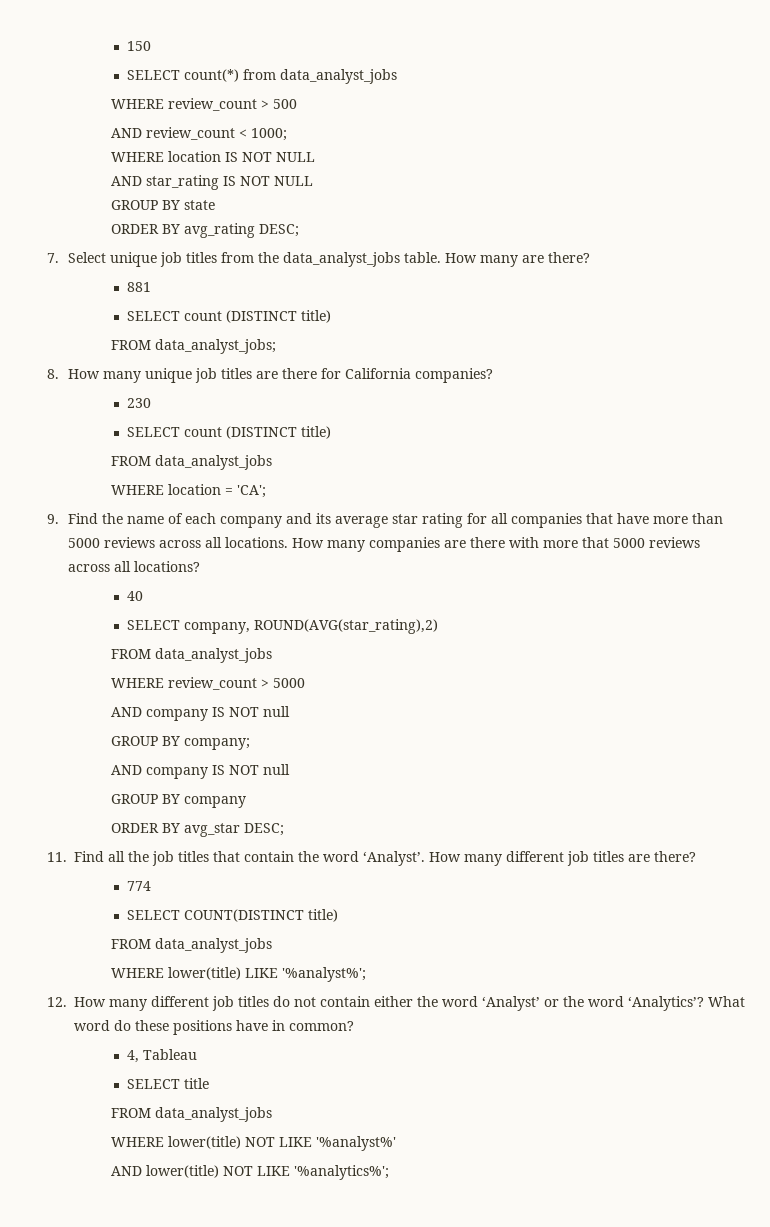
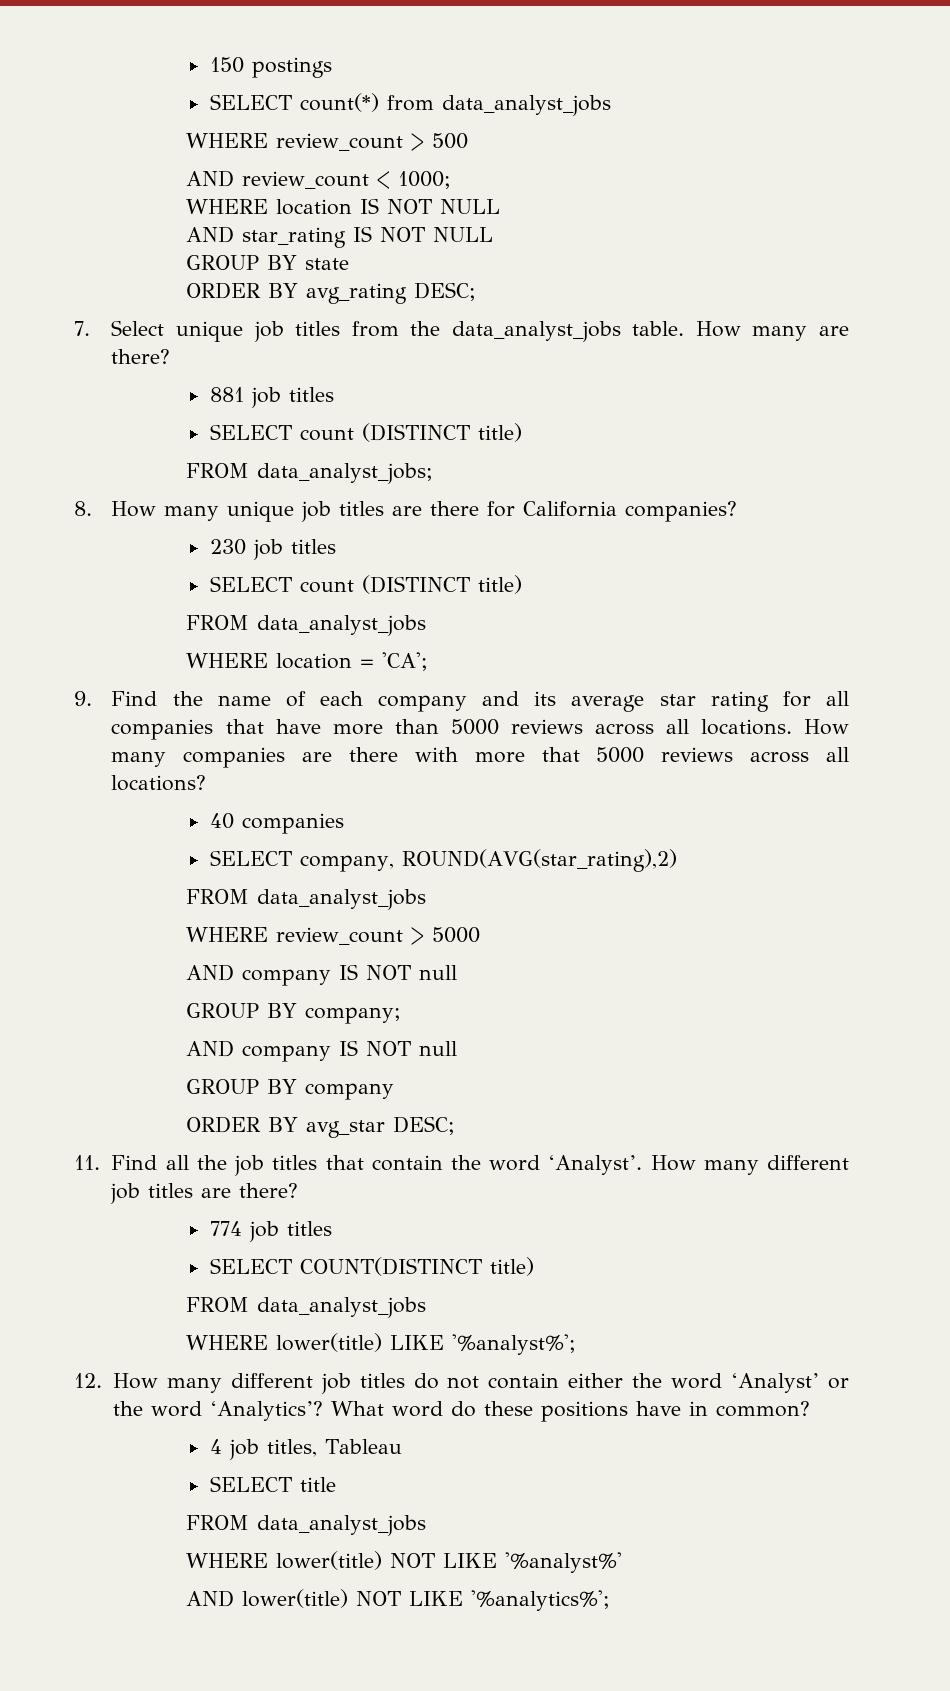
- 150
+ 150 postings
- 881
+ 881 job titles
- 230
+ 230 job titles
- 40
+ 40 companies
- 774
+ 774 job titles
- 4, Tableau
+ 4 job titles, Tableau

